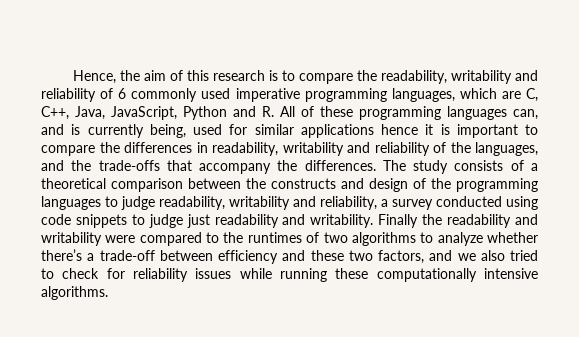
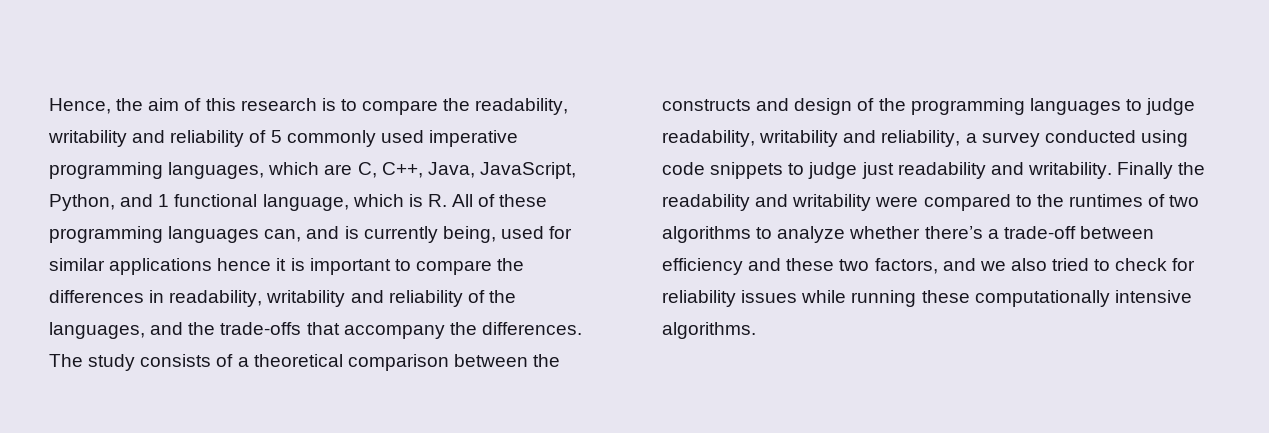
- Hence, the aim of this research is to compare the readability, writability and reliability of 6 commonly used imperative programming languages, which are C, C++, Java, JavaScript, Python and R. All of these programming languages can, and is currently being, used for similar applications hence it is important to compare the differences in readability, writability and reliability of the languages, and the trade-offs that accompany the differences.
+ Hence, the aim of this research is to compare the readability, writability and reliability of 5 commonly used imperative programming languages, which are C, C++, Java, JavaScript, Python, and 1 functional language, which is R. All of these programming languages can, and is currently being, used for similar applications hence it is important to compare the differences in readability, writability and reliability of the languages, and the trade-offs that accompany the differences.

